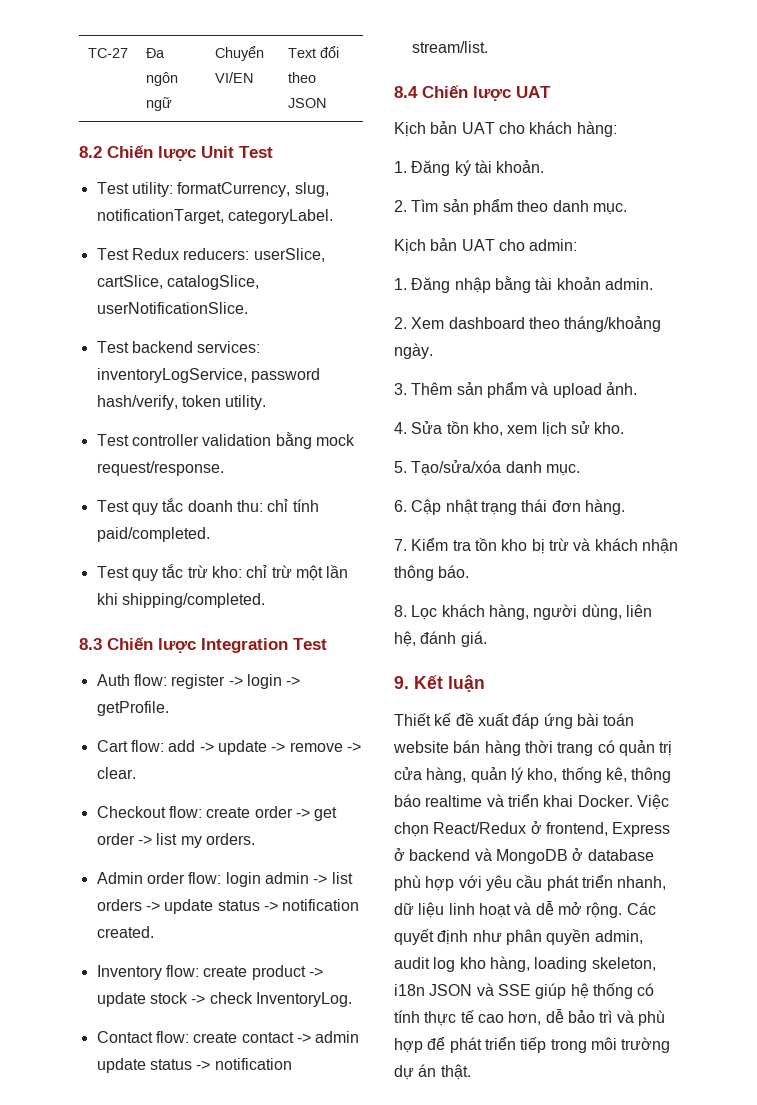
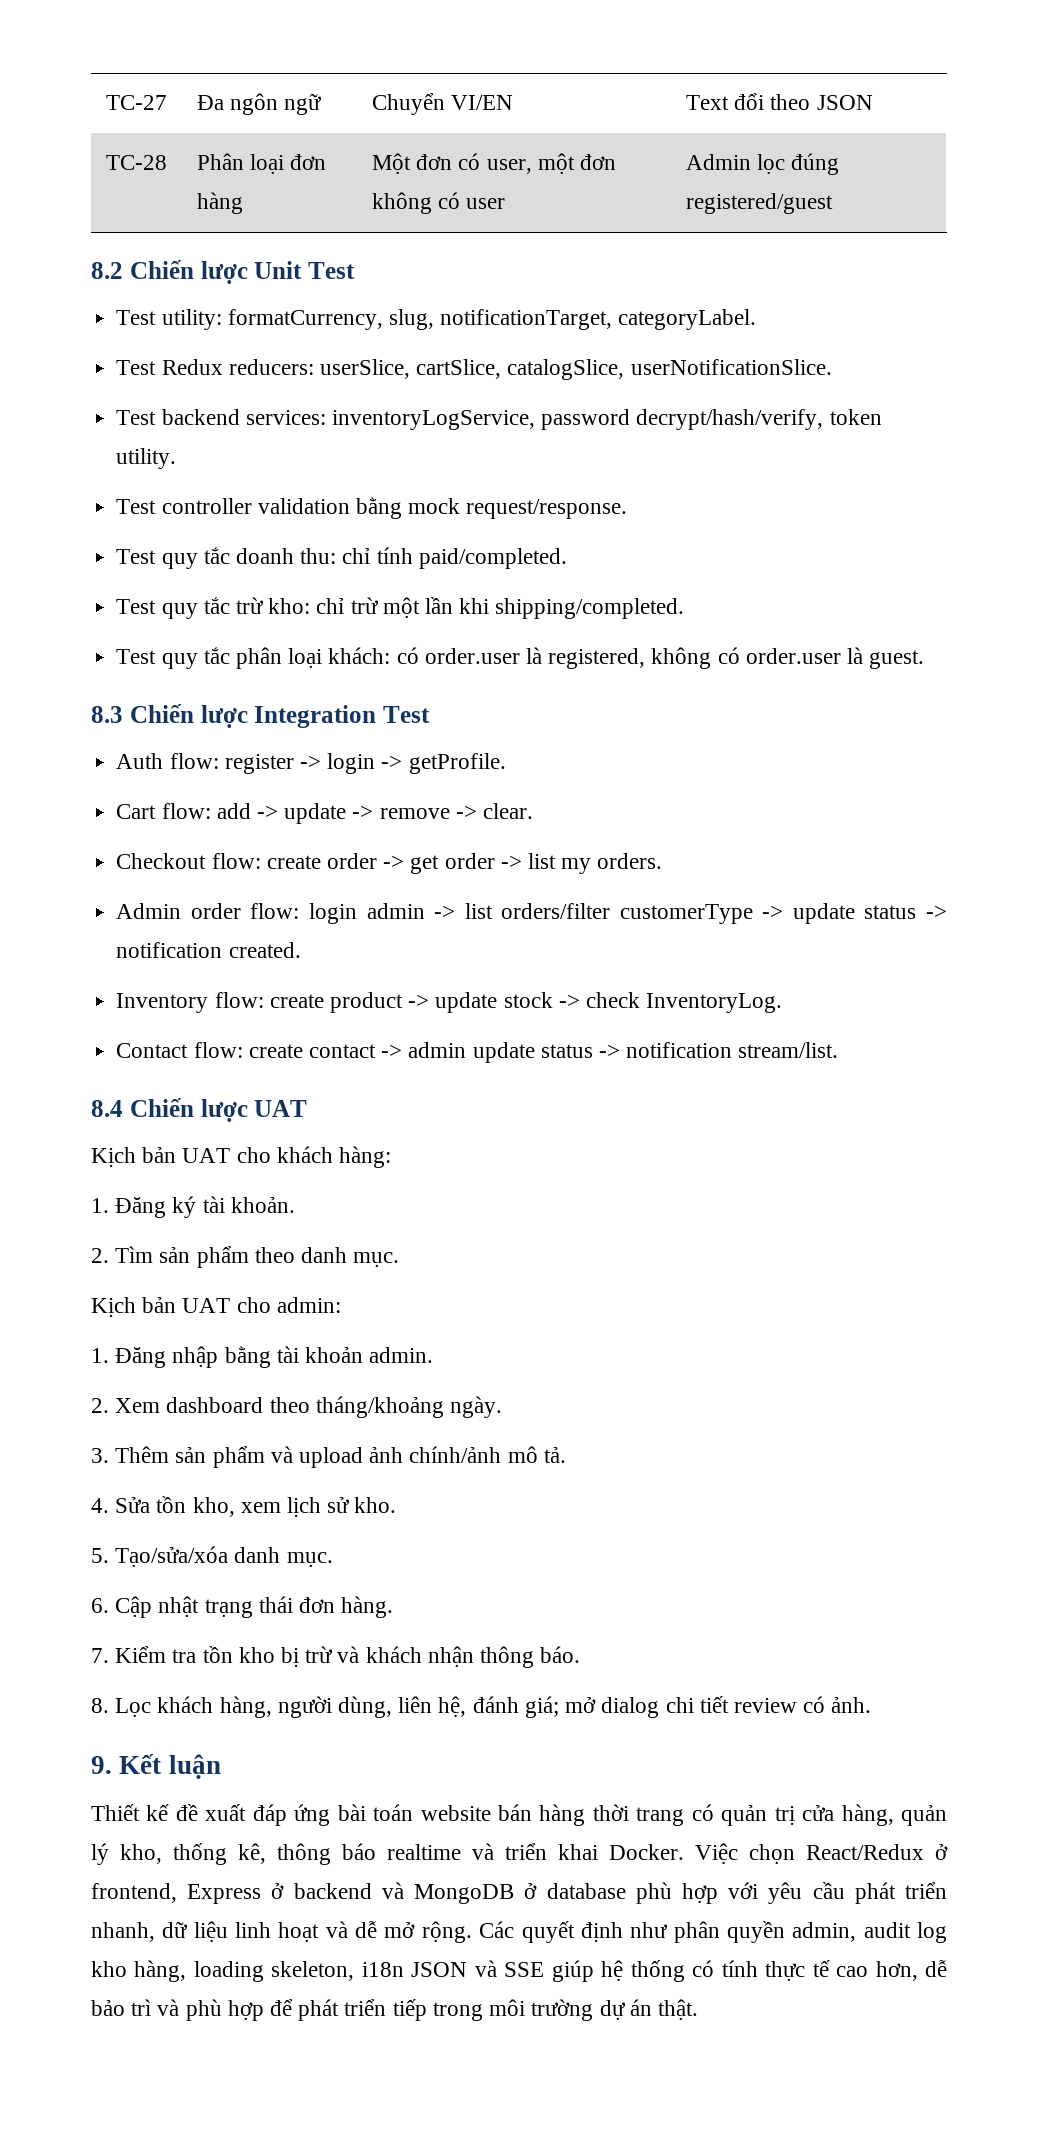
+ TC-28 | Phân loại đơn hàng | Một đơn có user, một đơn không có user | Admin lọc đúng registered/guest
- Test backend services: inventoryLogService, password hash/verify, token utility.
+ Test backend services: inventoryLogService, password decrypt/hash/verify, token utility.
+ Test quy tắc phân loại khách: có order.user là registered, không có order.user là guest.
- Admin order flow: login admin -> list orders -> update status -> notification created.
+ Admin order flow: login admin -> list orders/filter customerType -> update status -> notification created.
- 3. Thêm sản phẩm và upload ảnh.
+ 3. Thêm sản phẩm và upload ảnh chính/ảnh mô tả.
- 8. Lọc khách hàng, người dùng, liên hệ, đánh giá.
+ 8. Lọc khách hàng, người dùng, liên hệ, đánh giá; mở dialog chi tiết review có ảnh.

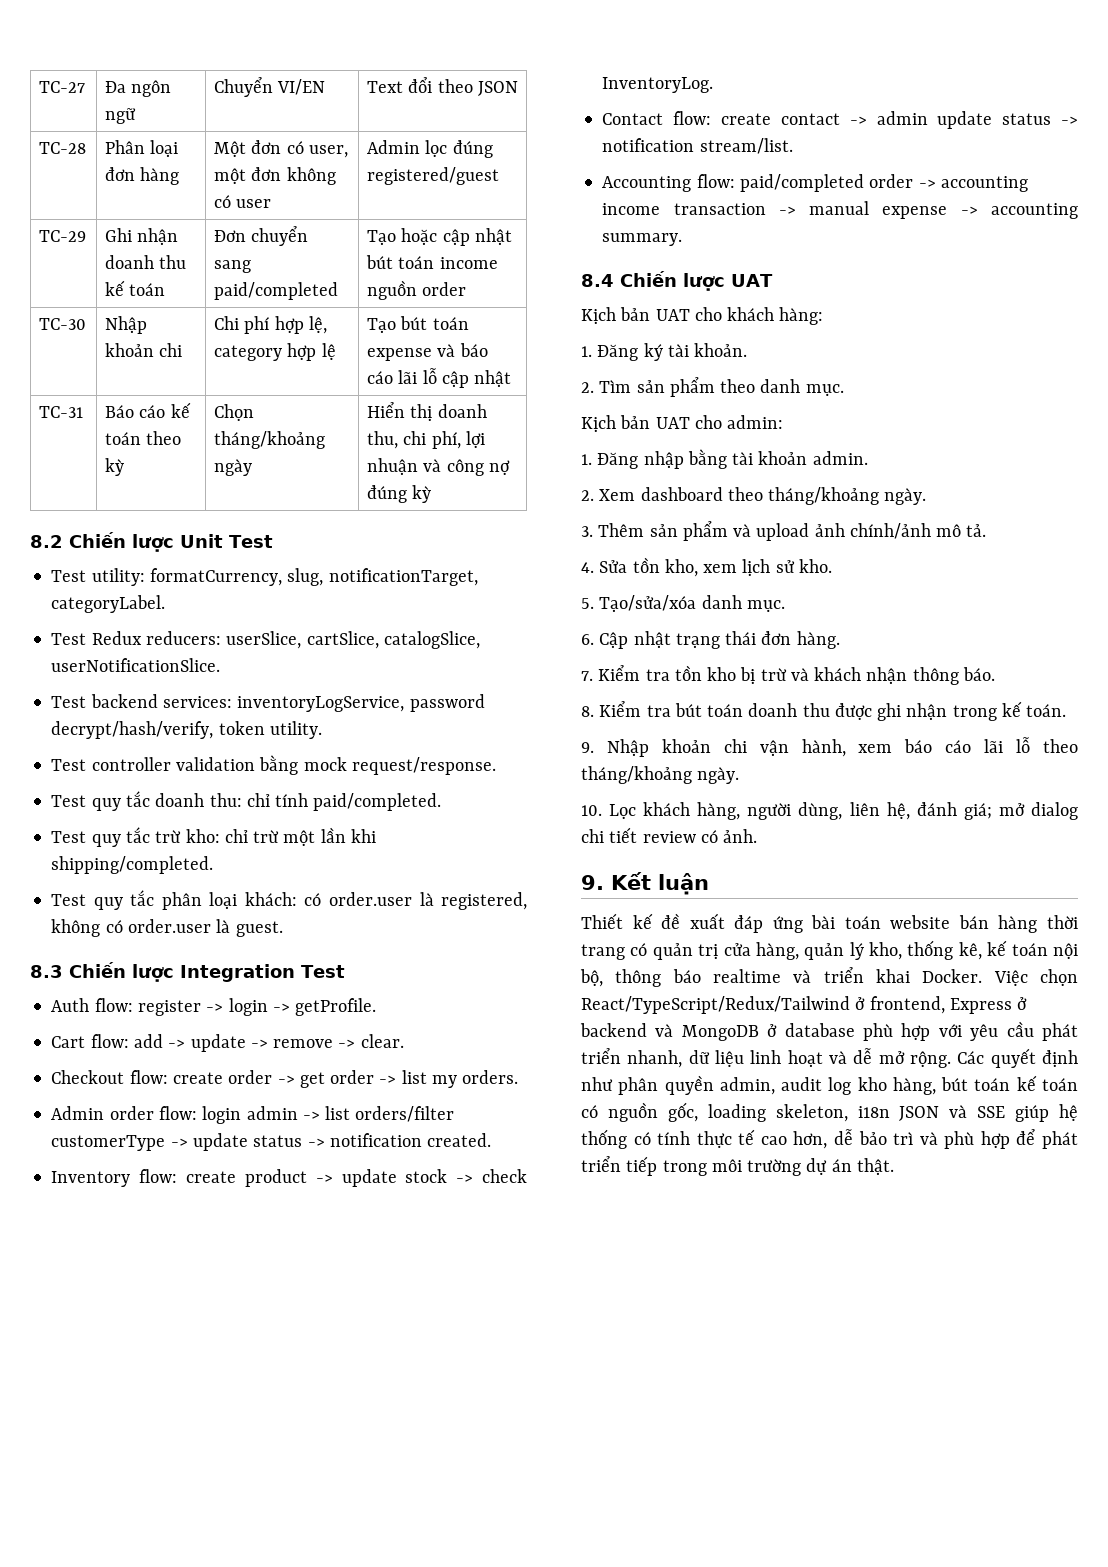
+ TC-29 | Ghi nhận doanh thu kế toán | Đơn chuyển sang paid/completed | Tạo hoặc cập nhật bút toán income nguồn order
+ TC-30 | Nhập khoản chi | Chi phí hợp lệ, category hợp lệ | Tạo bút toán expense và báo cáo lãi lỗ cập nhật
+ TC-31 | Báo cáo kế toán theo kỳ | Chọn tháng/khoảng ngày | Hiển thị doanh thu, chi phí, lợi nhuận và công nợ đúng kỳ
+ Accounting flow: paid/completed order -> accounting income transaction -> manual expense -> accounting summary.
- 8. Lọc khách hàng, người dùng, liên hệ, đánh giá; mở dialog chi tiết review có ảnh.
+ 8. Kiểm tra bút toán doanh thu được ghi nhận trong kế toán.
+ 9. Nhập khoản chi vận hành, xem báo cáo lãi lỗ theo tháng/khoảng ngày.
+ 10. Lọc khách hàng, người dùng, liên hệ, đánh giá; mở dialog chi tiết review có ảnh.
- Thiết kế đề xuất đáp ứng bài toán website bán hàng thời trang có quản trị cửa hàng, quản lý kho, thống kê, thông báo realtime và triển khai Docker.
+ Thiết kế đề xuất đáp ứng bài toán website bán hàng thời trang có quản trị cửa hàng, quản lý kho, thống kê, kế toán nội bộ, thông báo realtime và triển khai Docker.
- Việc chọn React/Redux ở frontend, Express ở backend và MongoDB ở database phù hợp với yêu cầu phát triển nhanh, dữ liệu linh hoạt và dễ mở rộng.
+ Việc chọn React/TypeScript/Redux/Tailwind ở frontend, Express ở backend và MongoDB ở database phù hợp với yêu cầu phát triển nhanh, dữ liệu linh hoạt và dễ mở rộng.
- Các quyết định như phân quyền admin, audit log kho hàng, loading skeleton, i18n JSON và SSE giúp hệ thống có tính thực tế cao hơn, dễ bảo trì và phù hợp để phát triển tiếp trong môi trường dự án thật.
+ Các quyết định như phân quyền admin, audit log kho hàng, bút toán kế toán có nguồn gốc, loading skeleton, i18n JSON và SSE giúp hệ thống có tính thực tế cao hơn, dễ bảo trì và phù hợp để phát triển tiếp trong môi trường dự án thật.

